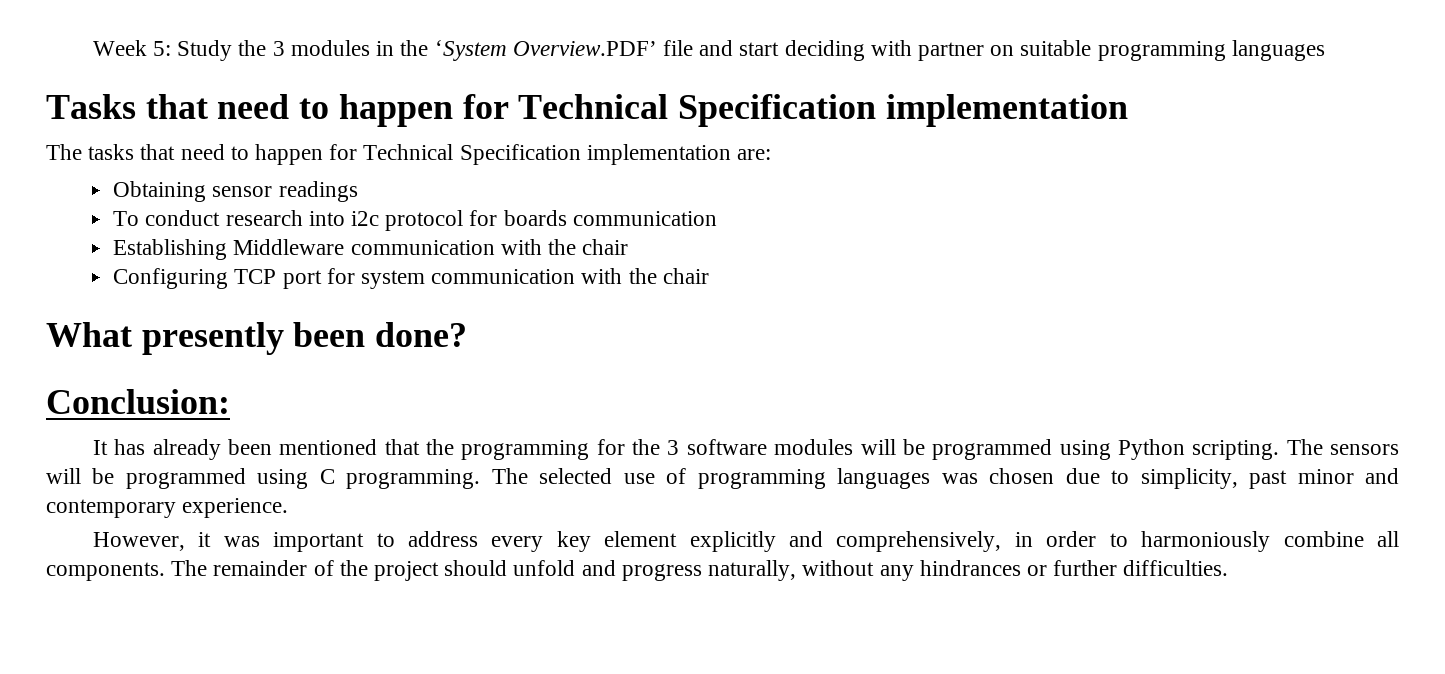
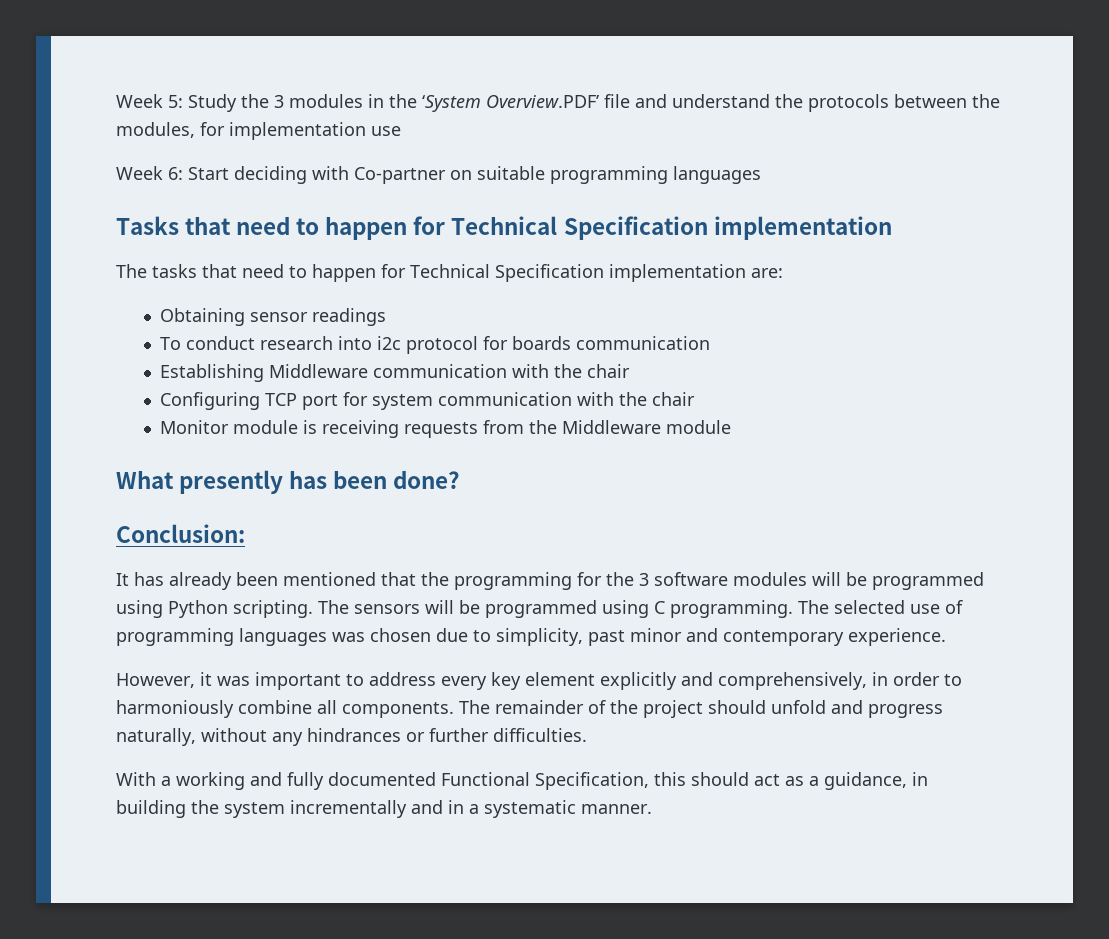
- Week 5: Study the 3 modules in the ‘System Overview.PDF’ file and start deciding with partner on suitable programming languages
+ Week 5: Study the 3 modules in the ‘System Overview.PDF’ file and understand the protocols between the modules, for implementation use
+ Week 6: Start deciding with Co-partner on suitable programming languages
+ Monitor module is receiving requests from the Middleware module
- What presently been done?
+ What presently has been done?
+ With a working and fully documented Functional Specification, this should act as a guidance, in building the system incrementally and in a systematic manner.

